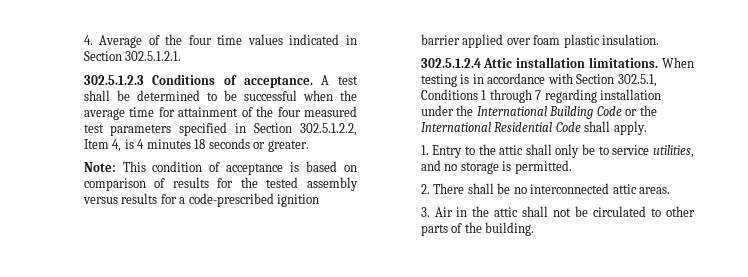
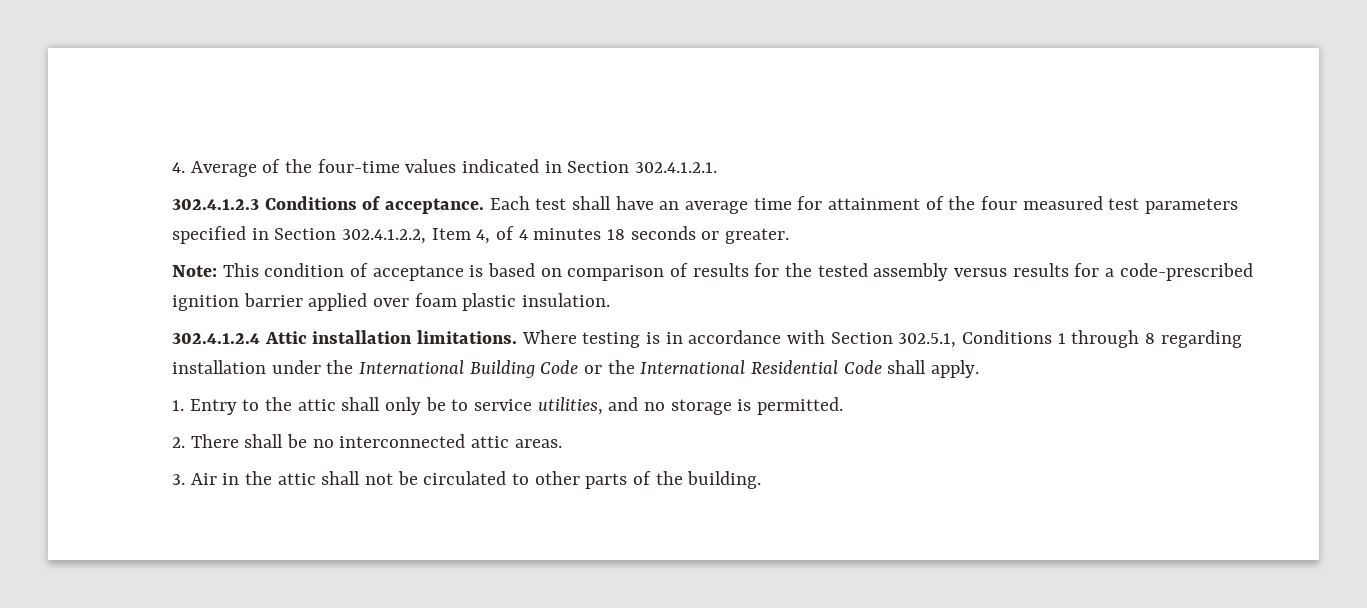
- 4. Average of the four time values indicated in Section 302.5.1.2.1.
- 302.5.1.2.3 Conditions of acceptance.
+ 4. Average of the four-time values indicated in Section 302.4.1.2.1.
+ 302.4.1.2.3 Conditions of acceptance.
- A test shall be determined to be successful when the average time for attainment of the four measured test parameters specified in Section 302.5.1.2.2, Item 4, is 4 minutes 18 seconds or greater.
+ Each test shall have an average time for attainment of the four measured test parameters specified in Section 302.4.1.2.2, Item 4, of 4 minutes 18 seconds or greater.
- 302.5.1.2.4 Attic installation limitations.
+ 302.4.1.2.4 Attic installation limitations.
- When testing is in accordance with Section 302.5.1, Conditions 1 through 7 regarding installation under the International Building Code or the International Residential Code shall apply.
+ Where testing is in accordance with Section 302.5.1, Conditions 1 through 8 regarding installation under the International Building Code or the International Residential Code shall apply.

